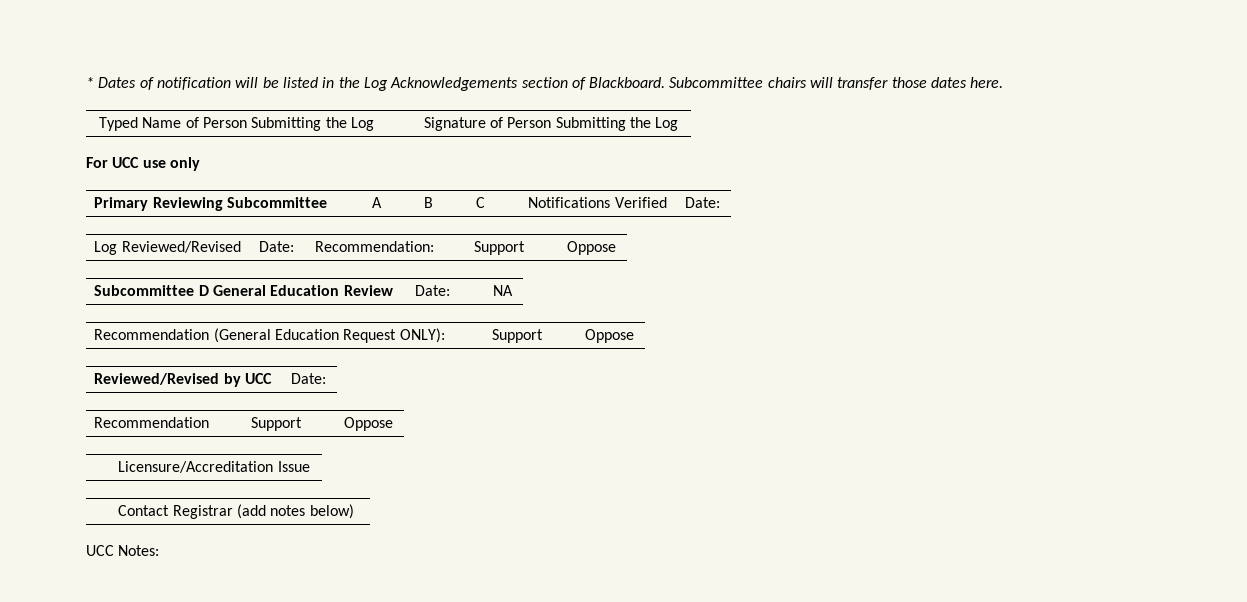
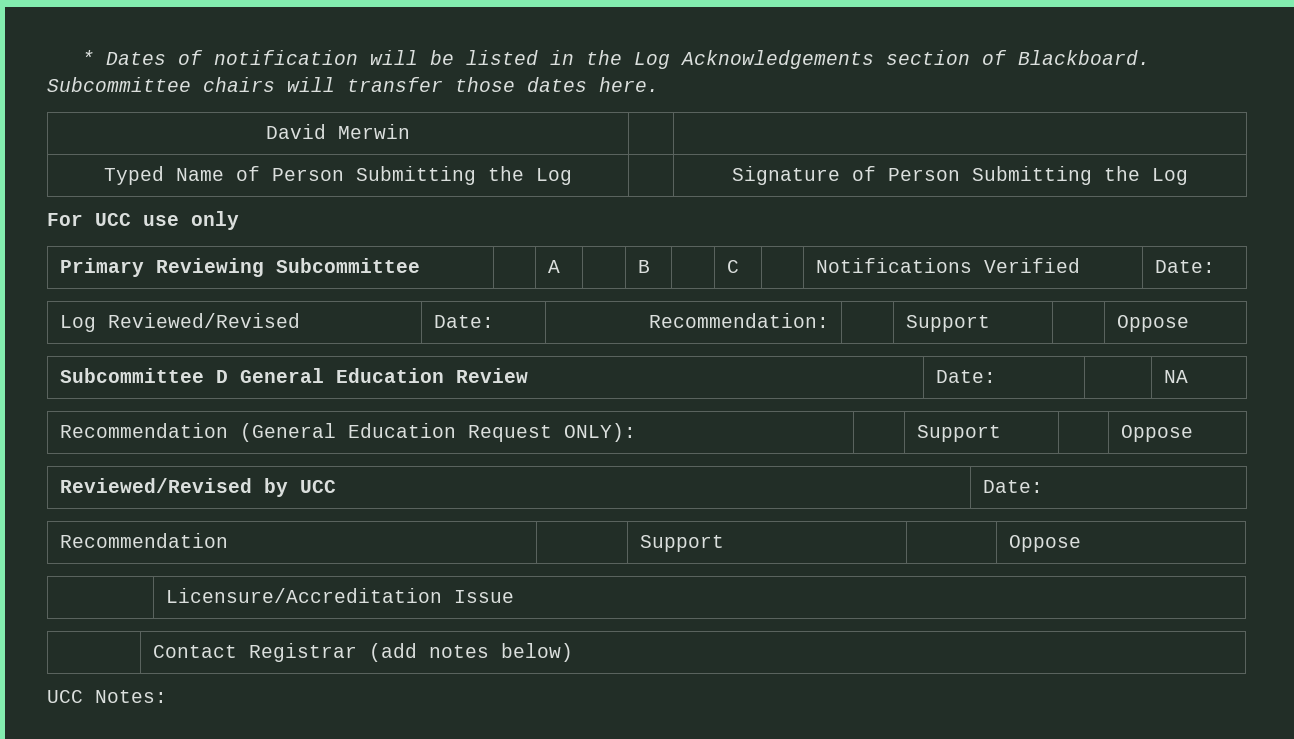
+ David Merwin | |

